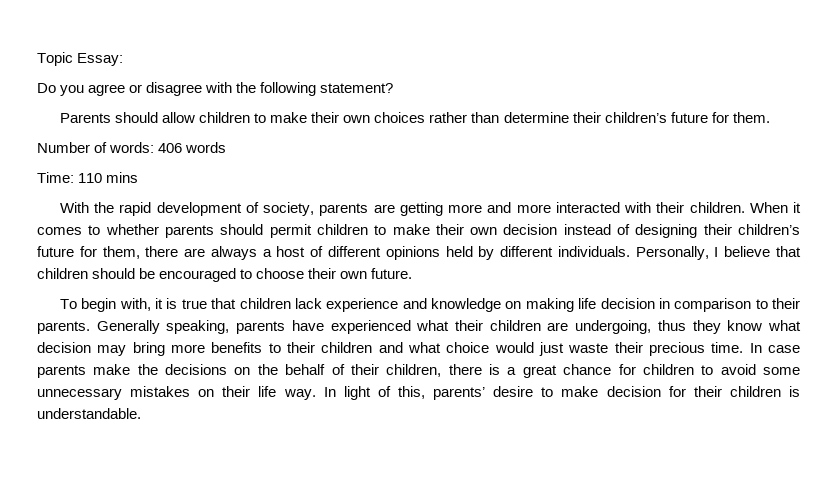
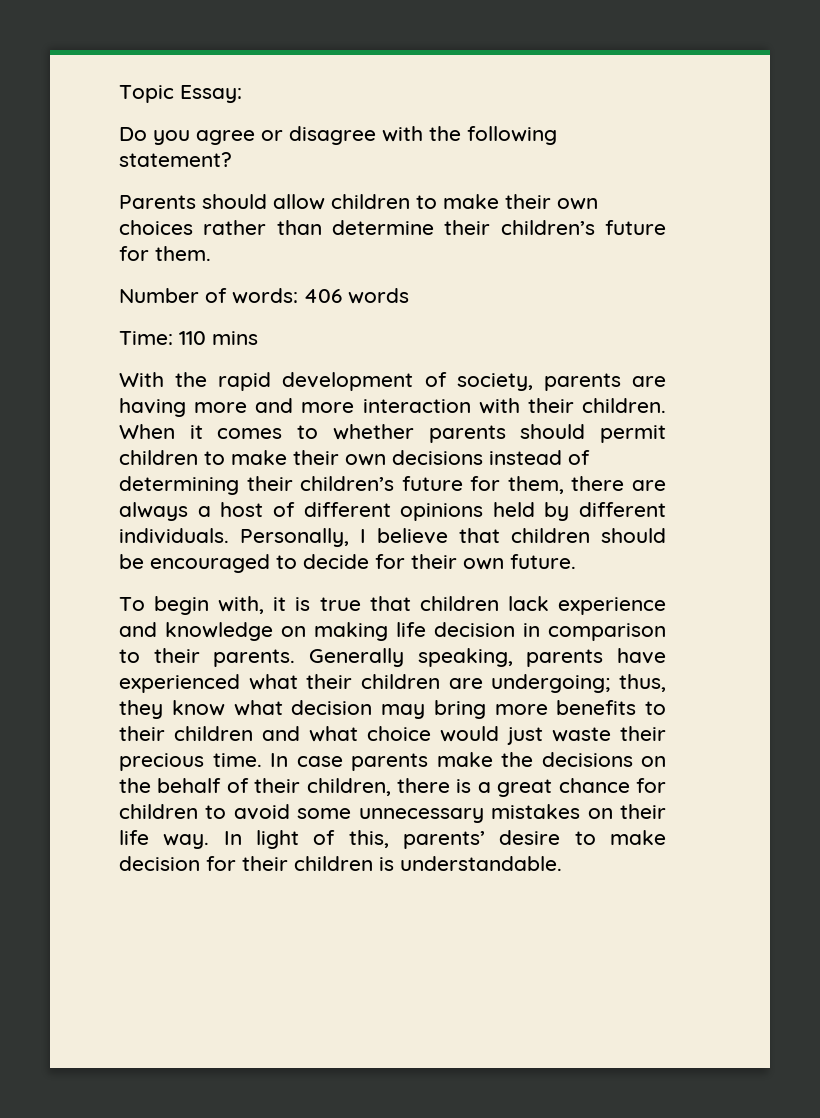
- With the rapid development of society, parents are getting more and more interacted with their children.
+ With the rapid development of society, parents are having more and more interaction with their children.
- When it comes to whether parents should permit children to make their own decision instead of designing their children’s future for them, there are always a host of different opinions held by different individuals.
+ When it comes to whether parents should permit children to make their own decisions instead of determining their children’s future for them, there are always a host of different opinions held by different individuals.
- Personally, I believe that children should be encouraged to choose their own future.
+ Personally, I believe that children should be encouraged to decide for their own future.
- Generally speaking, parents have experienced what their children are undergoing, thus they know what decision may bring more benefits to their children and what choice would just waste their precious time.
+ Generally speaking, parents have experienced what their children are undergoing; thus, they know what decision may bring more benefits to their children and what choice would just waste their precious time.

